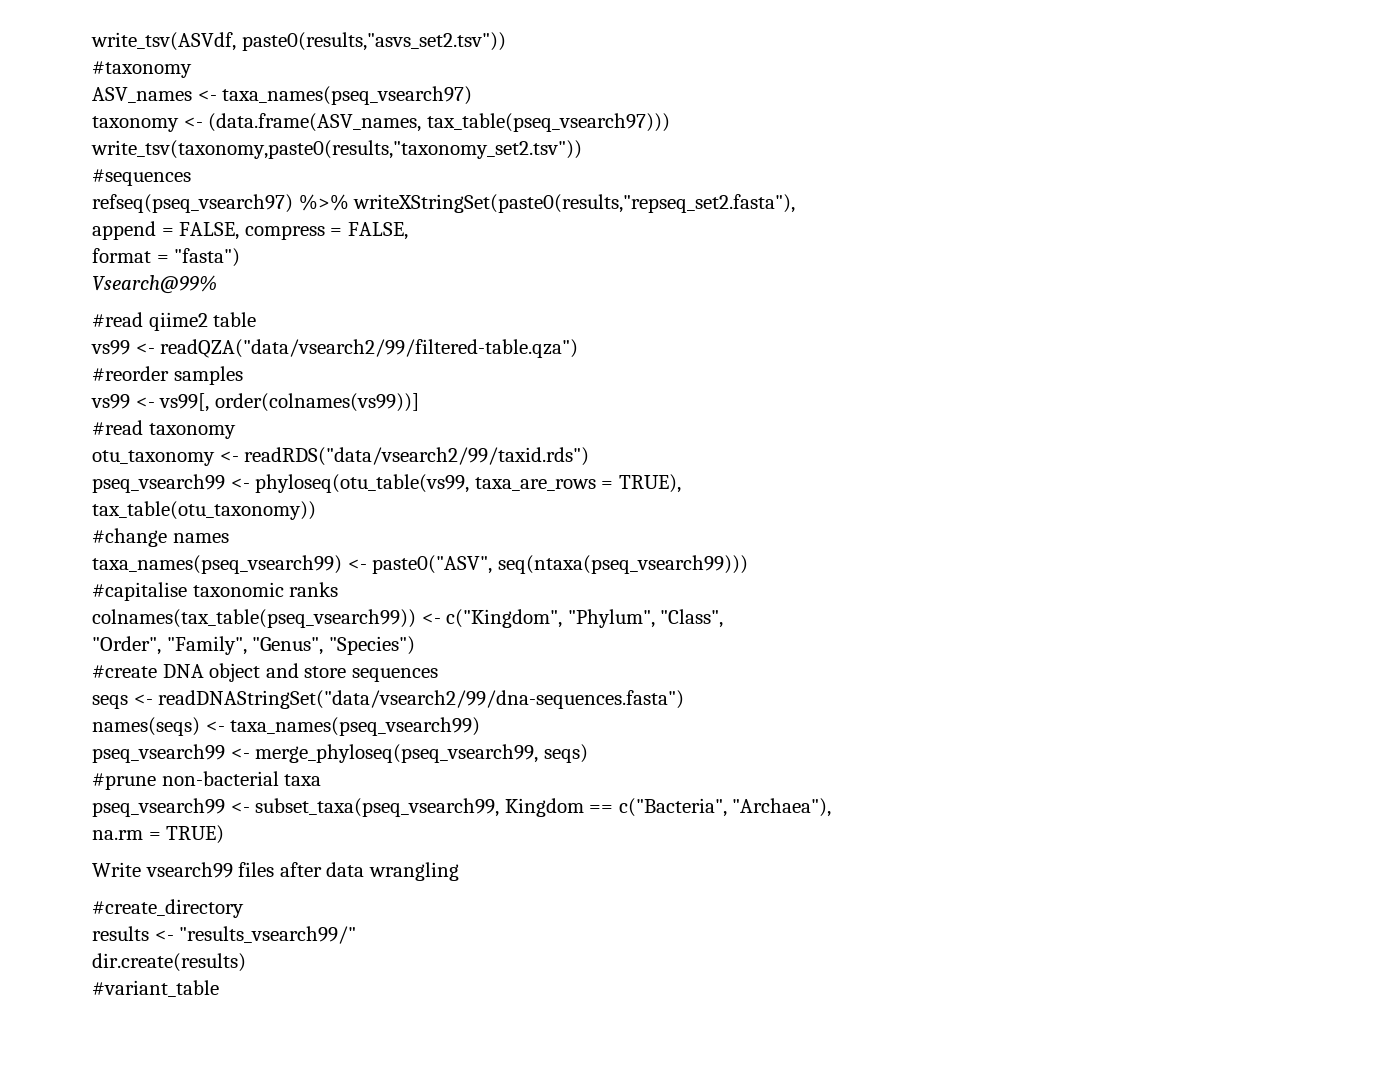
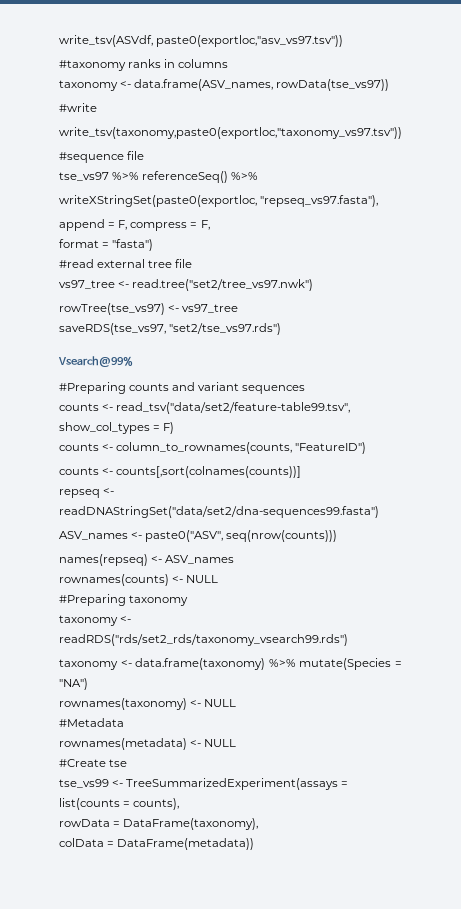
- write_tsv(ASVdf, paste0(results,"asvs_set2.tsv"))
+ write_tsv(ASVdf, paste0(exportloc,"asv_vs97.tsv"))
- #taxonomy
- ASV_names <- taxa_names(pseq_vsearch97)
- taxonomy <- (data.frame(ASV_names, tax_table(pseq_vsearch97)))
- write_tsv(taxonomy,paste0(results,"taxonomy_set2.tsv"))
- #sequences
- refseq(pseq_vsearch97) %>% writeXStringSet(paste0(results,"repseq_set2.fasta"),
+ #taxonomy ranks in columns
+ taxonomy <- data.frame(ASV_names, rowData(tse_vs97))
+ #write
+ write_tsv(taxonomy,paste0(exportloc,"taxonomy_vs97.tsv"))
+ #sequence file
+ tse_vs97 %>% referenceSeq() %>%
+ writeXStringSet(paste0(exportloc, "repseq_vs97.fasta"),
- append = FALSE, compress = FALSE,
+ append = F, compress = F,
+ #read external tree file
+ vs97_tree <- read.tree("set2/tree_vs97.nwk")
+ rowTree(tse_vs97) <- vs97_tree
+ saveRDS(tse_vs97, "set2/tse_vs97.rds")
  Vsearch@99%
- #read qiime2 table
- vs99 <- readQZA("data/vsearch2/99/filtered-table.qza")
- #reorder samples
- vs99 <- vs99[, order(colnames(vs99))]
- #read taxonomy
- otu_taxonomy <- readRDS("data/vsearch2/99/taxid.rds")
- pseq_vsearch99 <- phyloseq(otu_table(vs99, taxa_are_rows = TRUE),
- tax_table(otu_taxonomy))
- #change names
- taxa_names(pseq_vsearch99) <- paste0("ASV", seq(ntaxa(pseq_vsearch99)))
- #capitalise taxonomic ranks
- colnames(tax_table(pseq_vsearch99)) <- c("Kingdom", "Phylum", "Class",
- "Order", "Family", "Genus", "Species")
- #create DNA object and store sequences
- seqs <- readDNAStringSet("data/vsearch2/99/dna-sequences.fasta")
- names(seqs) <- taxa_names(pseq_vsearch99)
- pseq_vsearch99 <- merge_phyloseq(pseq_vsearch99, seqs)
- #prune non-bacterial taxa
- pseq_vsearch99 <- subset_taxa(pseq_vsearch99, Kingdom == c("Bacteria", "Archaea"),
- na.rm = TRUE)
- Write vsearch99 files after data wrangling
- #create_directory
- results <- "results_vsearch99/"
- dir.create(results)
- #variant_table
+ #Preparing counts and variant sequences
+ counts <- read_tsv("data/set2/feature-table99.tsv", show_col_types = F)
+ counts <- column_to_rownames(counts, "FeatureID")
+ counts <- counts[,sort(colnames(counts))]
+ repseq <- readDNAStringSet("data/set2/dna-sequences99.fasta")
+ ASV_names <- paste0("ASV", seq(nrow(counts)))
+ names(repseq) <- ASV_names
+ rownames(counts) <- NULL
+ #Preparing taxonomy
+ taxonomy <- readRDS("rds/set2_rds/taxonomy_vsearch99.rds")
+ taxonomy <- data.frame(taxonomy) %>% mutate(Species = "NA")
+ rownames(taxonomy) <- NULL
+ #Metadata
+ rownames(metadata) <- NULL
+ #Create tse
+ tse_vs99 <- TreeSummarizedExperiment(assays = list(counts = counts),
+ rowData = DataFrame(taxonomy),
+ colData = DataFrame(metadata))

